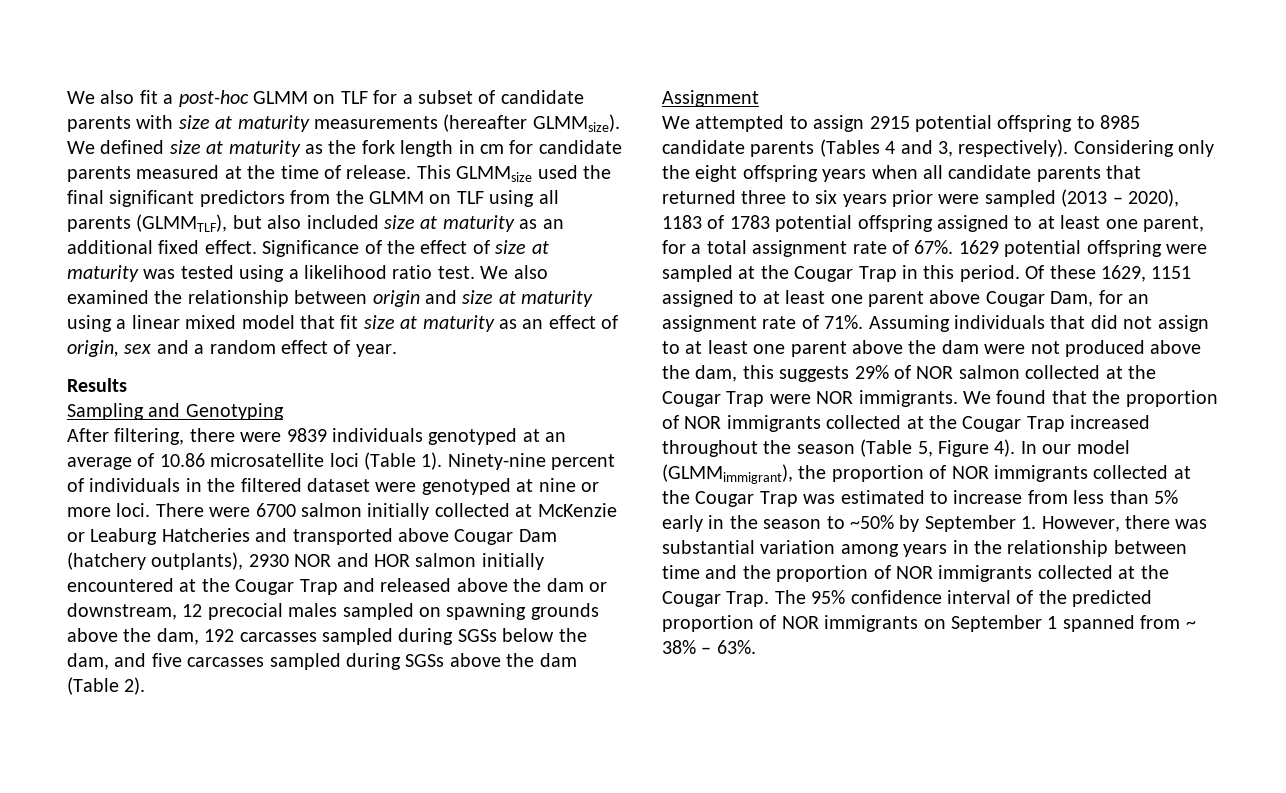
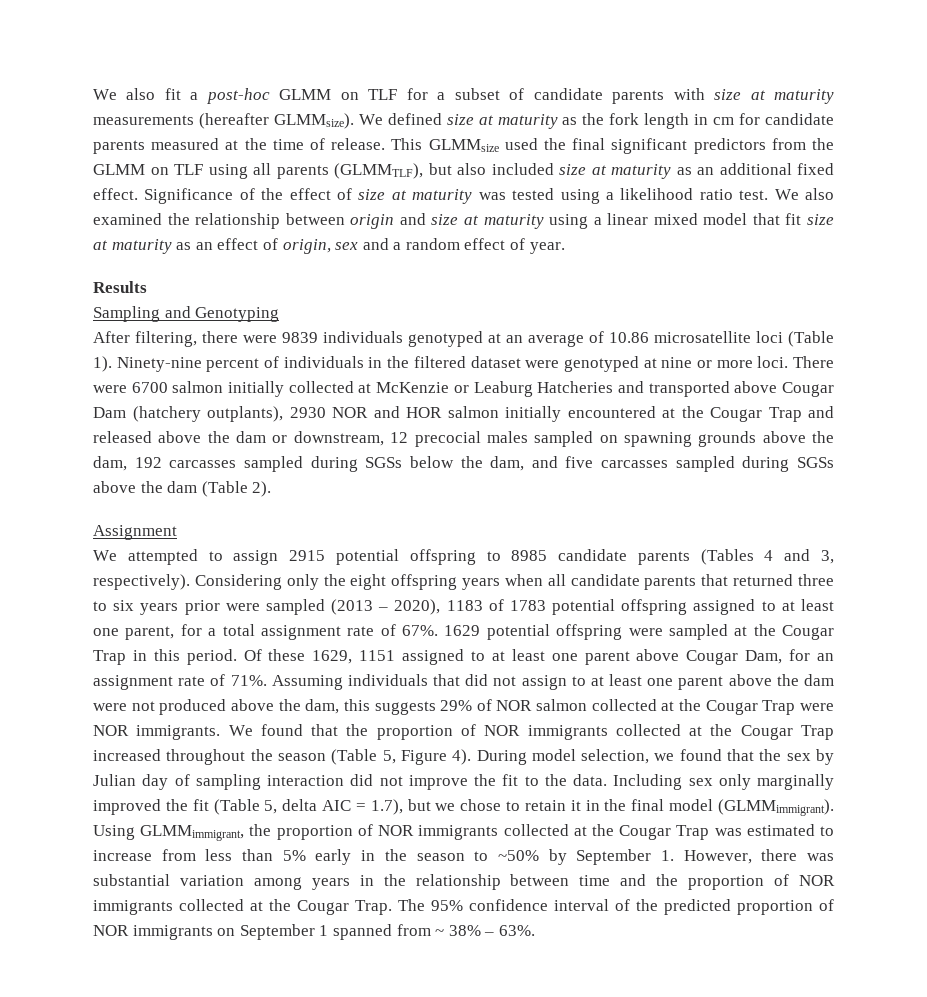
- In our model (GLMMimmigrant), the proportion of NOR immigrants collected at the Cougar Trap was estimated to increase from less than 5% early in the season to ~50% by September 1. However, there was substantial variation among years in the relationship between time and the proportion of NOR immigrants collected at the Cougar Trap.
+ During model selection, we found that the sex by Julian day of sampling interaction did not improve the fit to the data. Including sex only marginally improved the fit (Table 5, delta AIC = 1.7), but we chose to retain it in the final model (GLMMimmigrant). Using GLMMimmigrant, the proportion of NOR immigrants collected at the Cougar Trap was estimated to increase from less than 5% early in the season to ~50% by September 1. However, there was substantial variation among years in the relationship between time and the proportion of NOR immigrants collected at the Cougar Trap.

